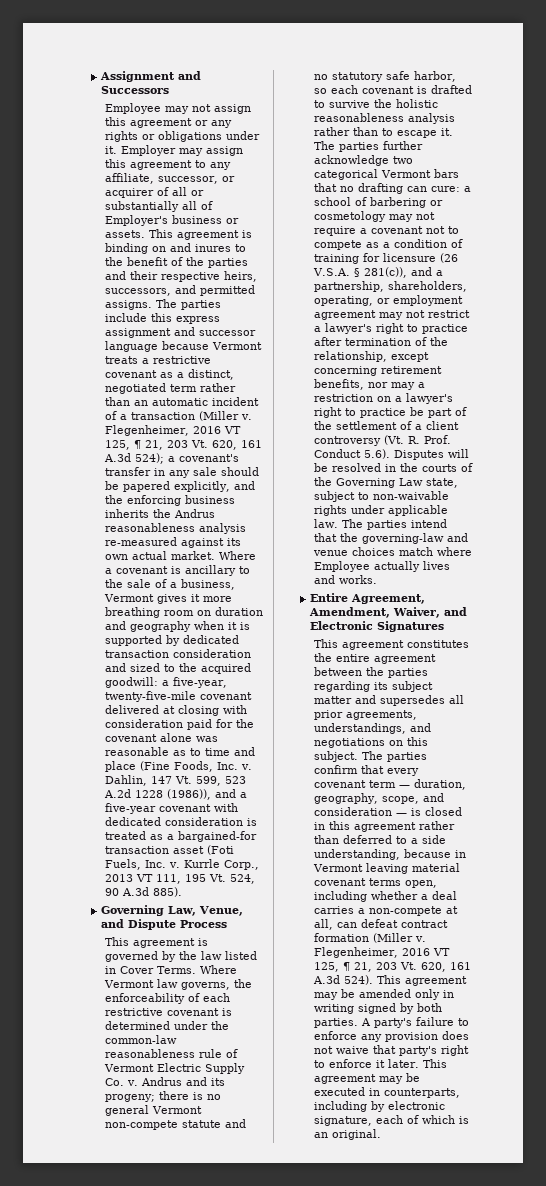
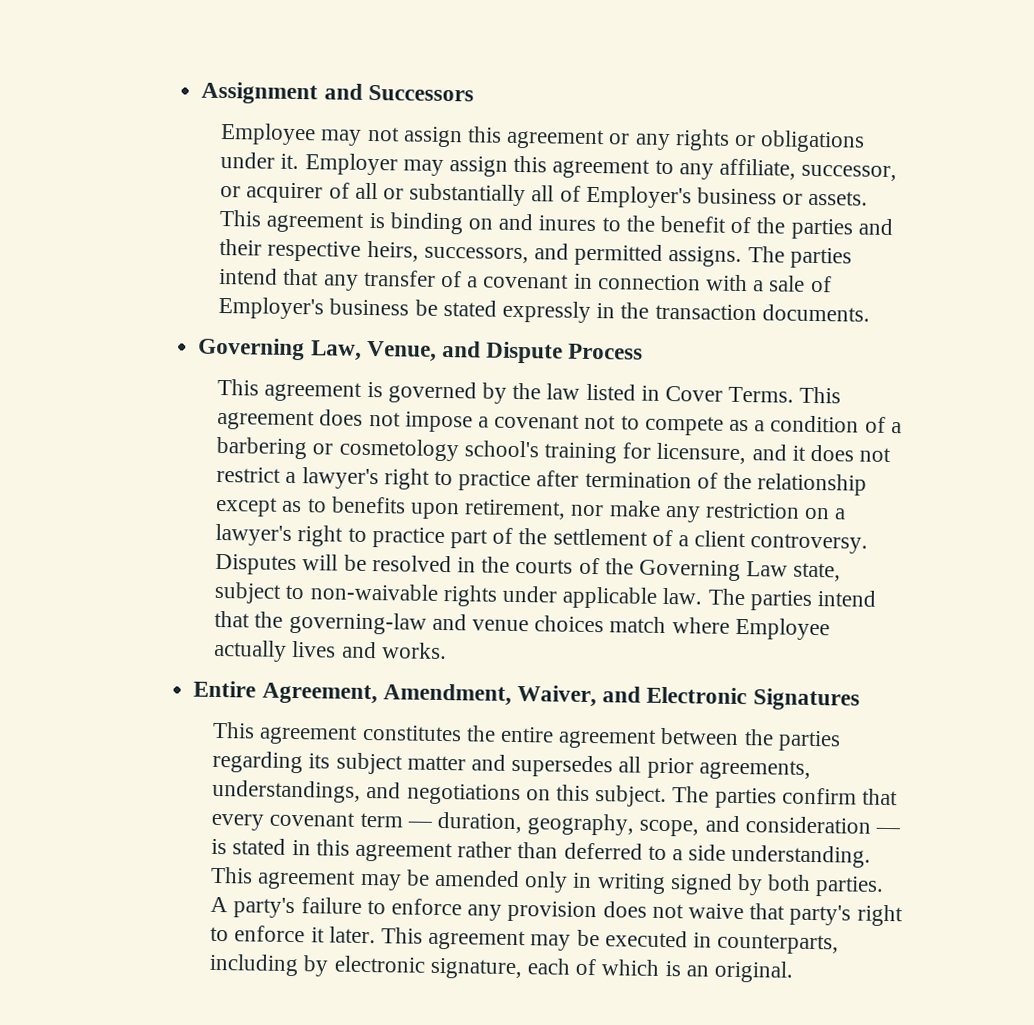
- The parties include this express assignment and successor language because Vermont treats a restrictive covenant as a distinct, negotiated term rather than an automatic incident of a transaction (Miller v. Flegenheimer, 2016 VT 125, ¶ 21, 203 Vt. 620, 161 A.3d 524); a covenant's transfer in any sale should be papered explicitly, and the enforcing business inherits the Andrus reasonableness analysis re-measured against its own actual market. Where a covenant is ancillary to the sale of a business, Vermont gives it more breathing room on duration and geography when it is supported by dedicated transaction consideration and sized to the acquired goodwill: a five-year, twenty-five-mile covenant delivered at closing with consideration paid for the covenant alone was reasonable as to time and place (Fine Foods, Inc. v. Dahlin, 147 Vt. 599, 523 A.2d 1228 (1986)), and a five-year covenant with dedicated consideration is treated as a bargained-for transaction asset (Foti Fuels, Inc. v. Kurrle Corp., 2013 VT 111, 195 Vt. 524, 90 A.3d 885).
+ The parties intend that any transfer of a covenant in connection with a sale of Employer's business be stated expressly in the transaction documents.
- Where Vermont law governs, the enforceability of each restrictive covenant is determined under the common-law reasonableness rule of Vermont Electric Supply Co. v. Andrus and its progeny; there is no general Vermont non-compete statute and no statutory safe harbor, so each covenant is drafted to survive the holistic reasonableness analysis rather than to escape it. The parties further acknowledge two categorical Vermont bars that no drafting can cure: a school of barbering or cosmetology may not require a covenant not to compete as a condition of training for licensure (26 V.S.A. § 281(c)), and a partnership, shareholders, operating, or employment agreement may not restrict a lawyer's right to practice after termination of the relationship, except concerning retirement benefits, nor may a restriction on a lawyer's right to practice be part of the settlement of a client controversy (Vt. R. Prof. Conduct 5.6). Disputes will be resolved in the courts of the Governing Law state, subject to non-waivable rights under applicable law.
+ This agreement does not impose a covenant not to compete as a condition of a barbering or cosmetology school's training for licensure, and it does not restrict a lawyer's right to practice after termination of the relationship except as to benefits upon retirement, nor make any restriction on a lawyer's right to practice part of the settlement of a client controversy. Disputes will be resolved in the courts of the Governing Law state, subject to non-waivable rights under applicable law.
- The parties confirm that every covenant term — duration, geography, scope, and consideration — is closed in this agreement rather than deferred to a side understanding, because in Vermont leaving material covenant terms open, including whether a deal carries a non-compete at all, can defeat contract formation (Miller v. Flegenheimer, 2016 VT 125, ¶ 21, 203 Vt. 620, 161 A.3d 524).
+ The parties confirm that every covenant term — duration, geography, scope, and consideration — is stated in this agreement rather than deferred to a side understanding.

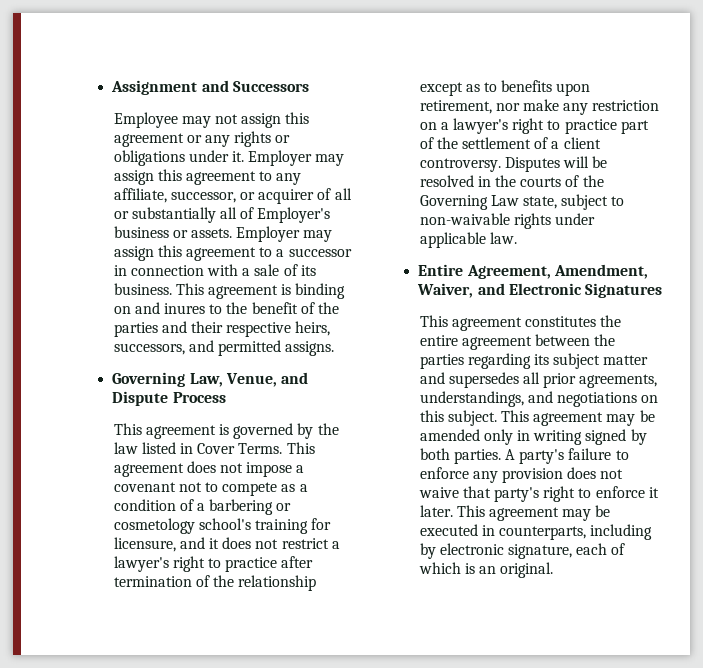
+ Employer may assign this agreement to a successor in connection with a sale of its business.
- The parties intend that any transfer of a covenant in connection with a sale of Employer's business be stated expressly in the transaction documents.
- The parties intend that the governing-law and venue choices match where Employee actually lives and works.
- The parties confirm that every covenant term — duration, geography, scope, and consideration — is stated in this agreement rather than deferred to a side understanding.

